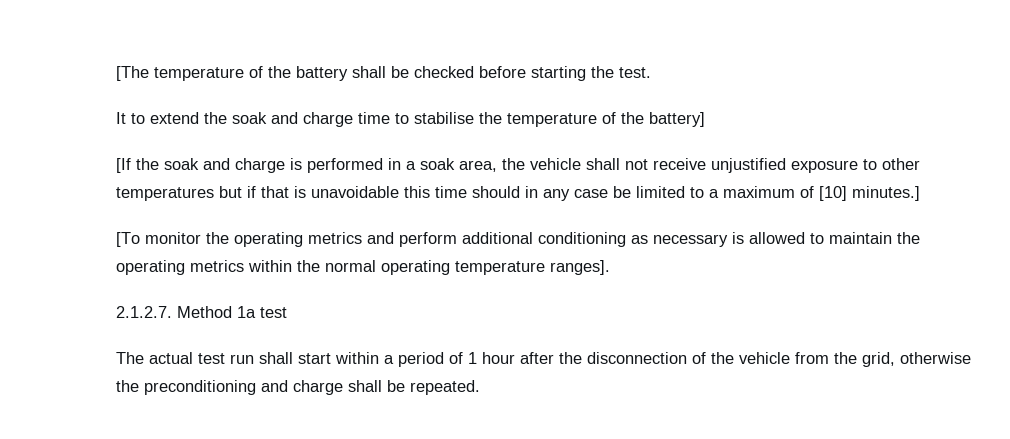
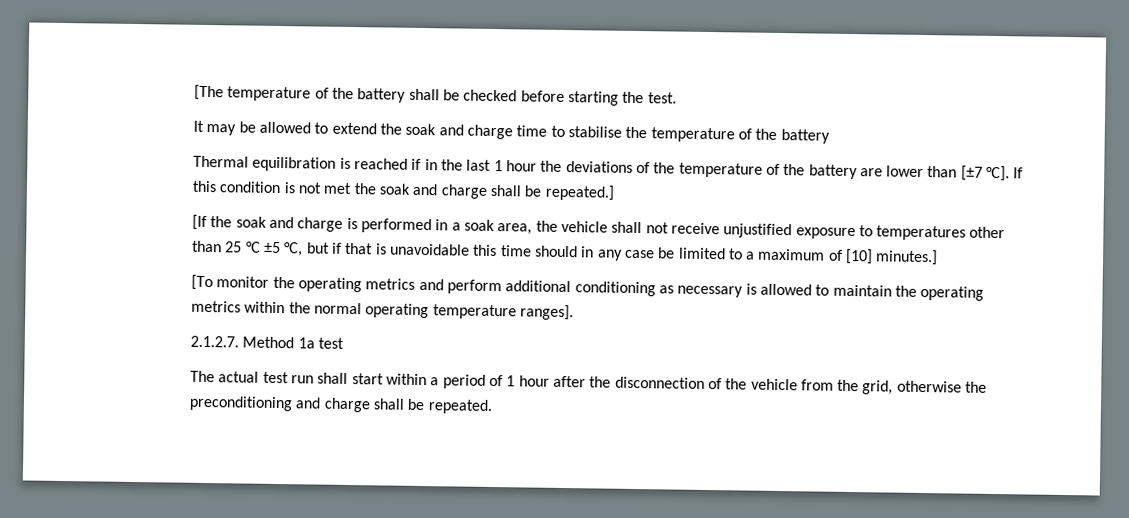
- It to extend the soak and charge time to stabilise the temperature of the battery]
+ It may be allowed to extend the soak and charge time to stabilise the temperature of the battery
+ Thermal equilibration is reached if in the last 1 hour the deviations of the temperature of the battery are lower than [±7 °C]. If this condition is not met the soak and charge shall be repeated.]
- [If the soak and charge is performed in a soak area, the vehicle shall not receive unjustified exposure to other temperatures but if that is unavoidable this time should in any case be limited to a maximum of [10] minutes.]
+ [If the soak and charge is performed in a soak area, the vehicle shall not receive unjustified exposure to temperatures other than 25 °C ±5 °C, but if that is unavoidable this time should in any case be limited to a maximum of [10] minutes.]

